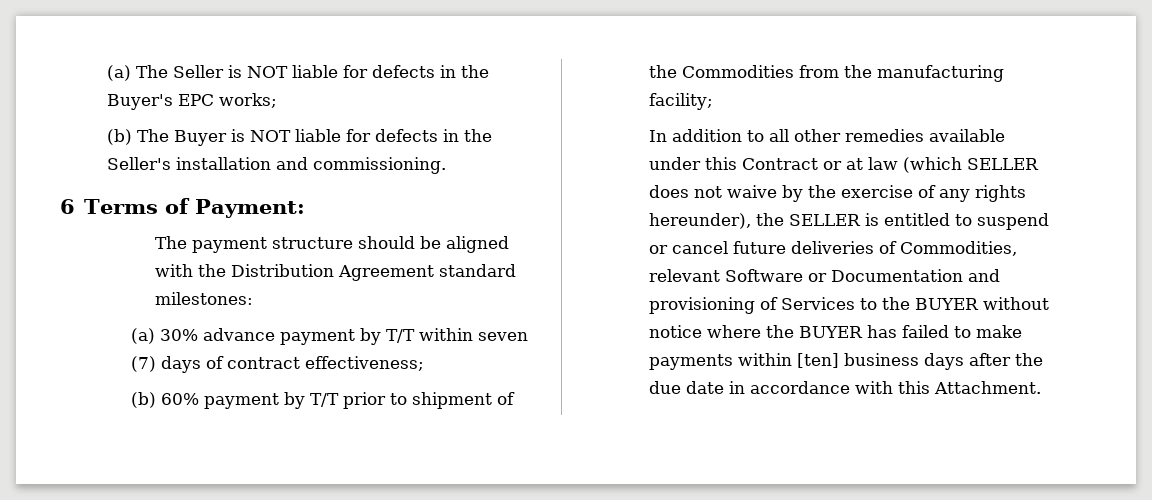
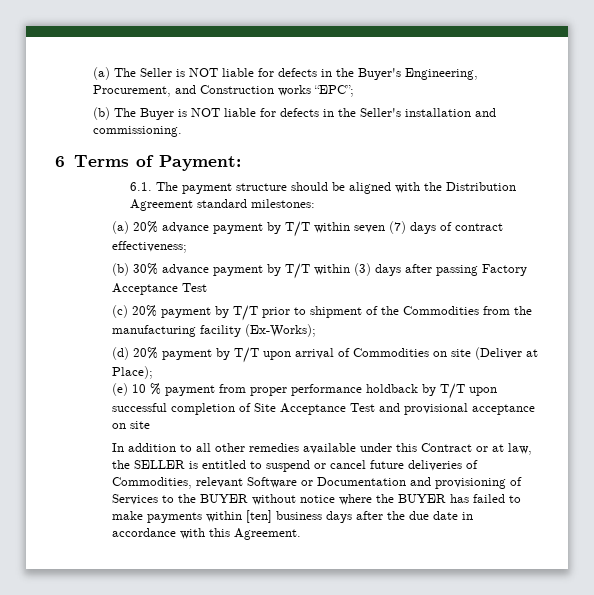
- (a) The Seller is NOT liable for defects in the Buyer's EPC works;
+ (a) The Seller is NOT liable for defects in the Buyer's Engineering, Procurement, and Construction works “EPC”;
- The payment structure should be aligned with the Distribution Agreement standard milestones:
+ 6.1. The payment structure should be aligned with the Distribution Agreement standard milestones:
- (a) 30% advance payment by T/T within seven (7) days of contract effectiveness;
+ (a) 20% advance payment by T/T within seven (7) days of contract effectiveness;
- (b) 60% payment by T/T prior to shipment of the Commodities from the manufacturing facility;
+ (b) 30% advance payment by T/T within (3) days after passing Factory Acceptance Test
+ (c) 20% payment by T/T prior to shipment of the Commodities from the manufacturing facility (Ex-Works);
+ (d) 20% payment by T/T upon arrival of Commodities on site (Deliver at Place);
+ (e) 10 % payment from proper performance holdback by T/T upon successful completion of Site Acceptance Test and provisional acceptance on site
- In addition to all other remedies available under this Contract or at law (which SELLER does not waive by the exercise of any rights hereunder), the SELLER is entitled to suspend or cancel future deliveries of Commodities, relevant Software or Documentation and provisioning of Services to the BUYER without notice where the BUYER has failed to make payments within [ten] business days after the due date in accordance with this Attachment.
+ In addition to all other remedies available under this Contract or at law, the SELLER is entitled to suspend or cancel future deliveries of Commodities, relevant Software or Documentation and provisioning of Services to the BUYER without notice where the BUYER has failed to make payments within [ten] business days after the due date in accordance with this Agreement.

